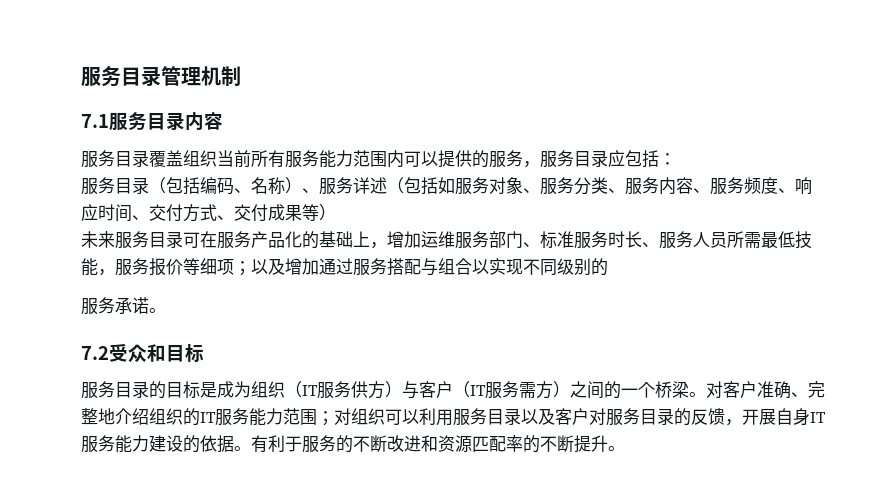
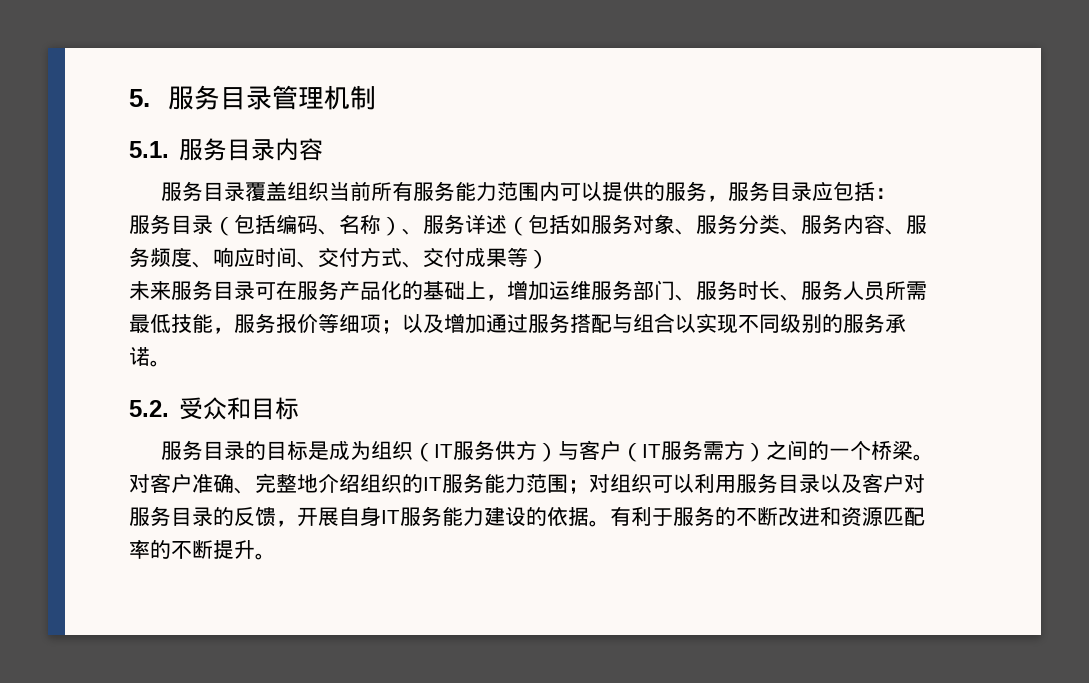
- 服务目录管理机制
+ 5.服务目录管理机制
- 7.1服务目录内容
+ 5.1.服务目录内容
- 未来服务目录可在服务产品化的基础上，增加运维服务部门、标准服务时长、服务人员所需最低技能，服务报价等细项；以及增加通过服务搭配与组合以实现不同级别的
- 服务承诺。
+ 未来服务目录可在服务产品化的基础上，增加运维服务部门、服务时长、服务人员所需最低技能，服务报价等细项；以及增加通过服务搭配与组合以实现不同级别的服务承诺。
- 7.2受众和目标
+ 5.2.受众和目标

